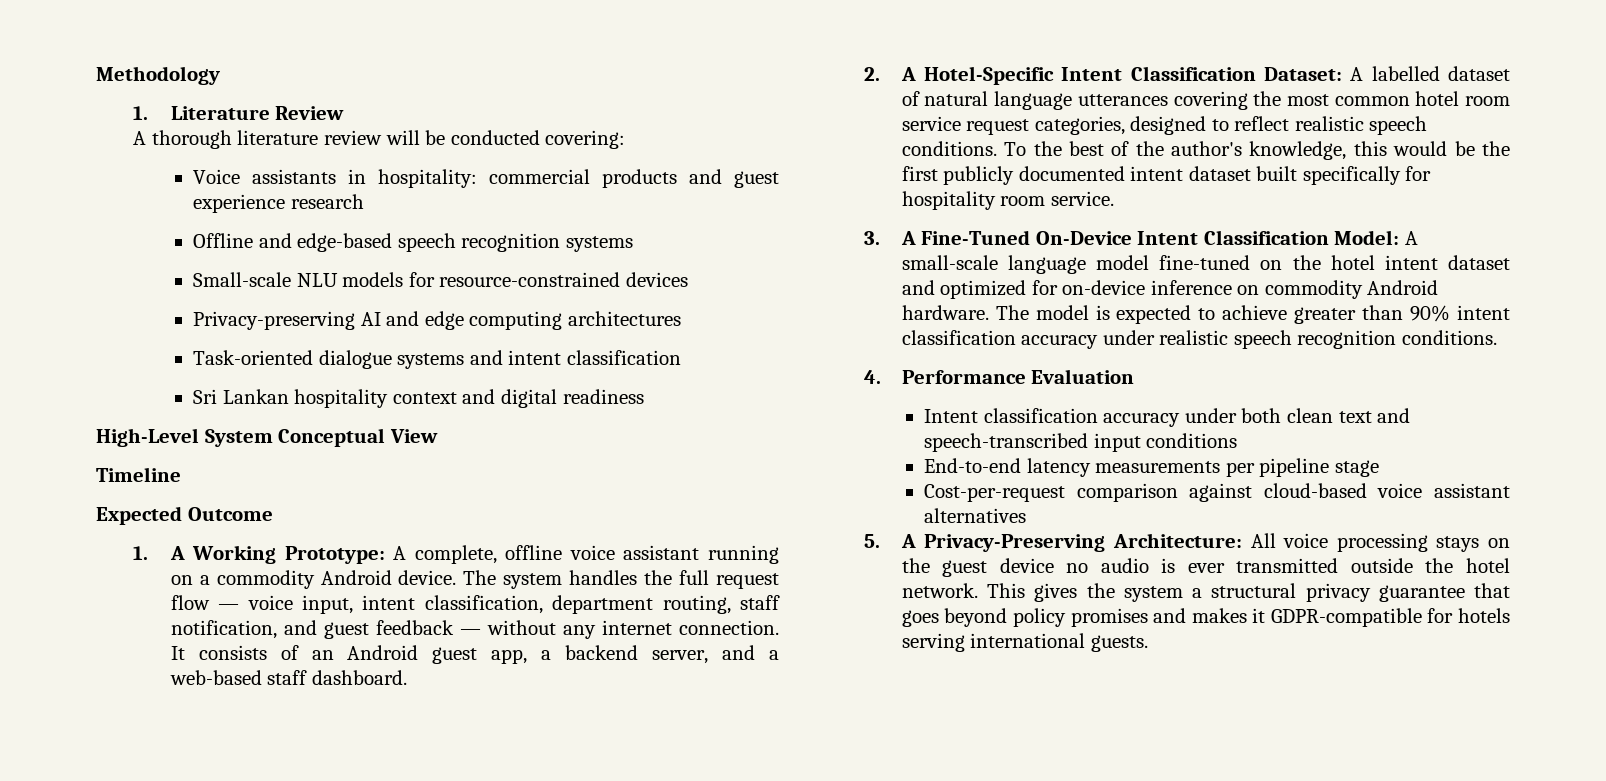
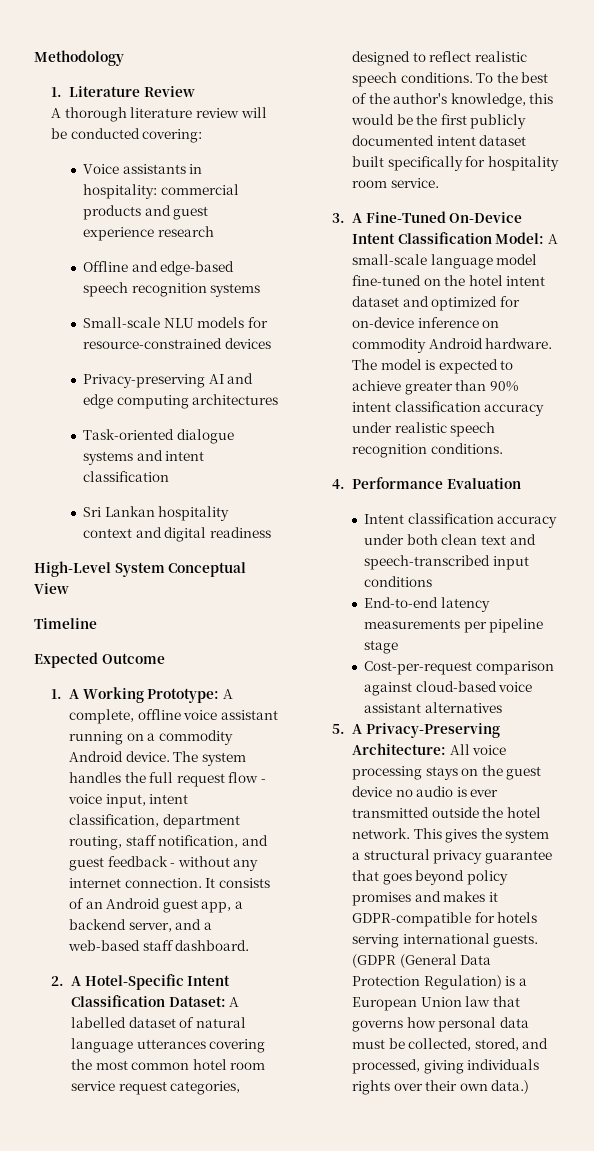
- The system handles the full request flow — voice input, intent classification, department routing, staff notification, and guest feedback — without any internet connection.
+ The system handles the full request flow - voice input, intent classification, department routing, staff notification, and guest feedback - without any internet connection.
+ (GDPR (General Data Protection Regulation) is a European Union law that governs how personal data must be collected, stored, and processed, giving individuals rights over their own data.)

